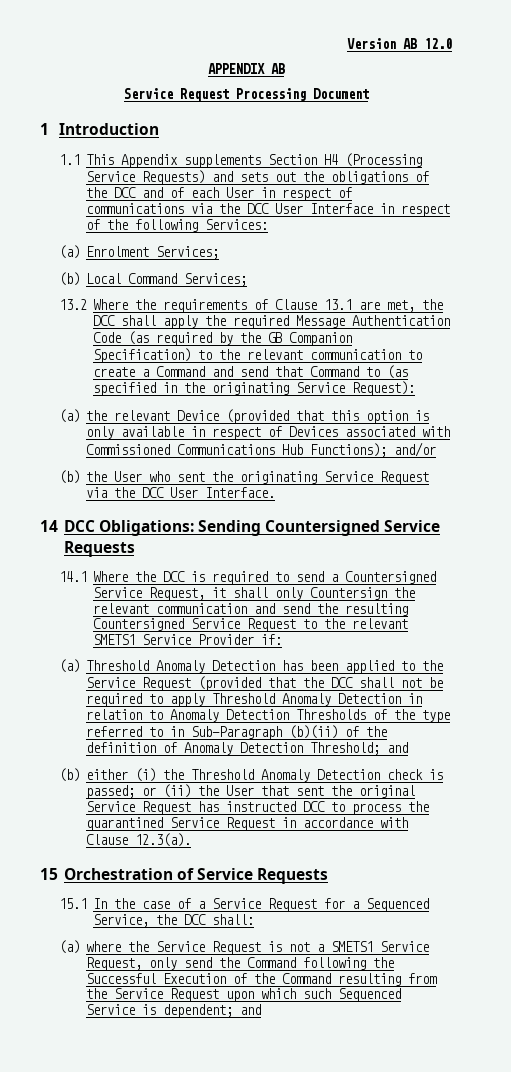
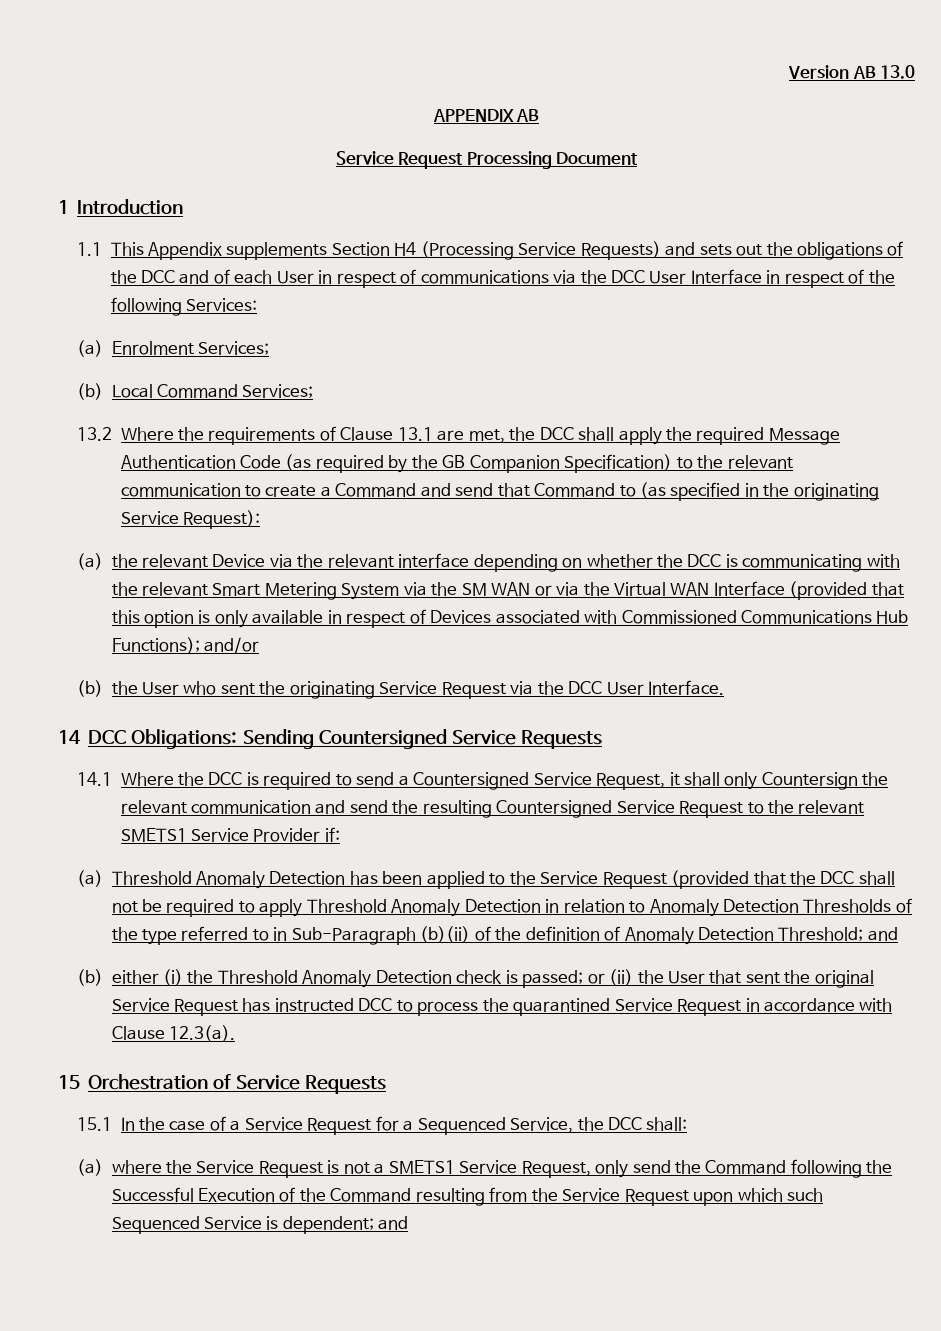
- Version AB 12.0
+ Version AB 13.0
- (a) the relevant Device (provided that this option is only available in respect of Devices associated with Commissioned Communications Hub Functions); and/or
+ (a) the relevant Device via the relevant interface depending on whether the DCC is communicating with the relevant Smart Metering System via the SM WAN or via the Virtual WAN Interface (provided that this option is only available in respect of Devices associated with Commissioned Communications Hub Functions); and/or

